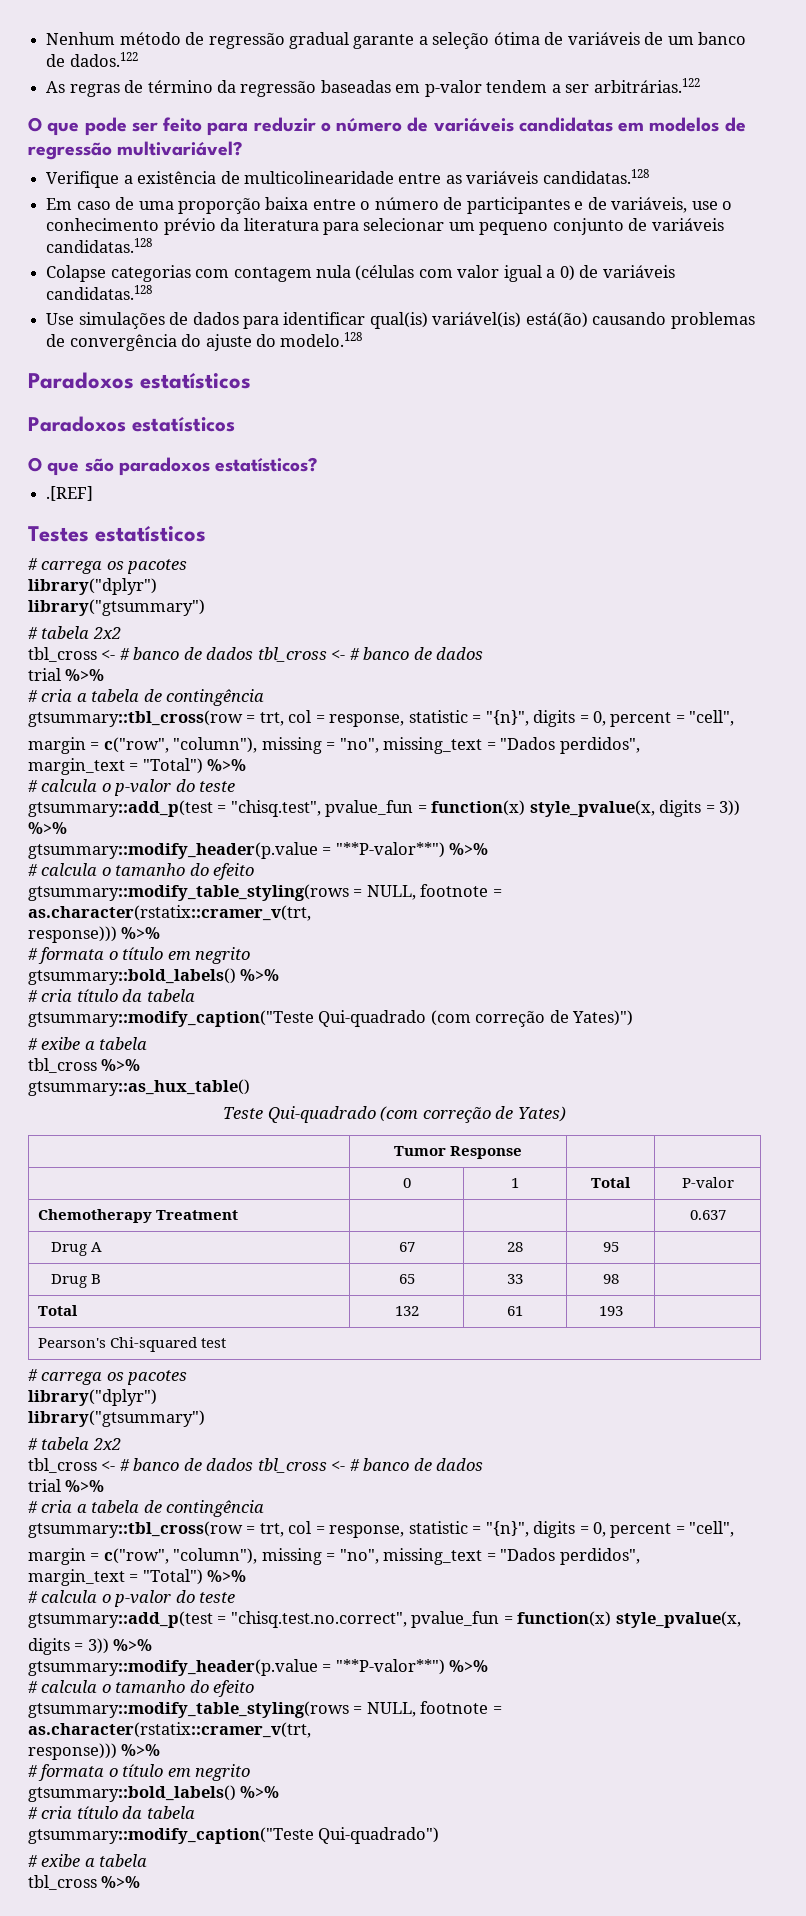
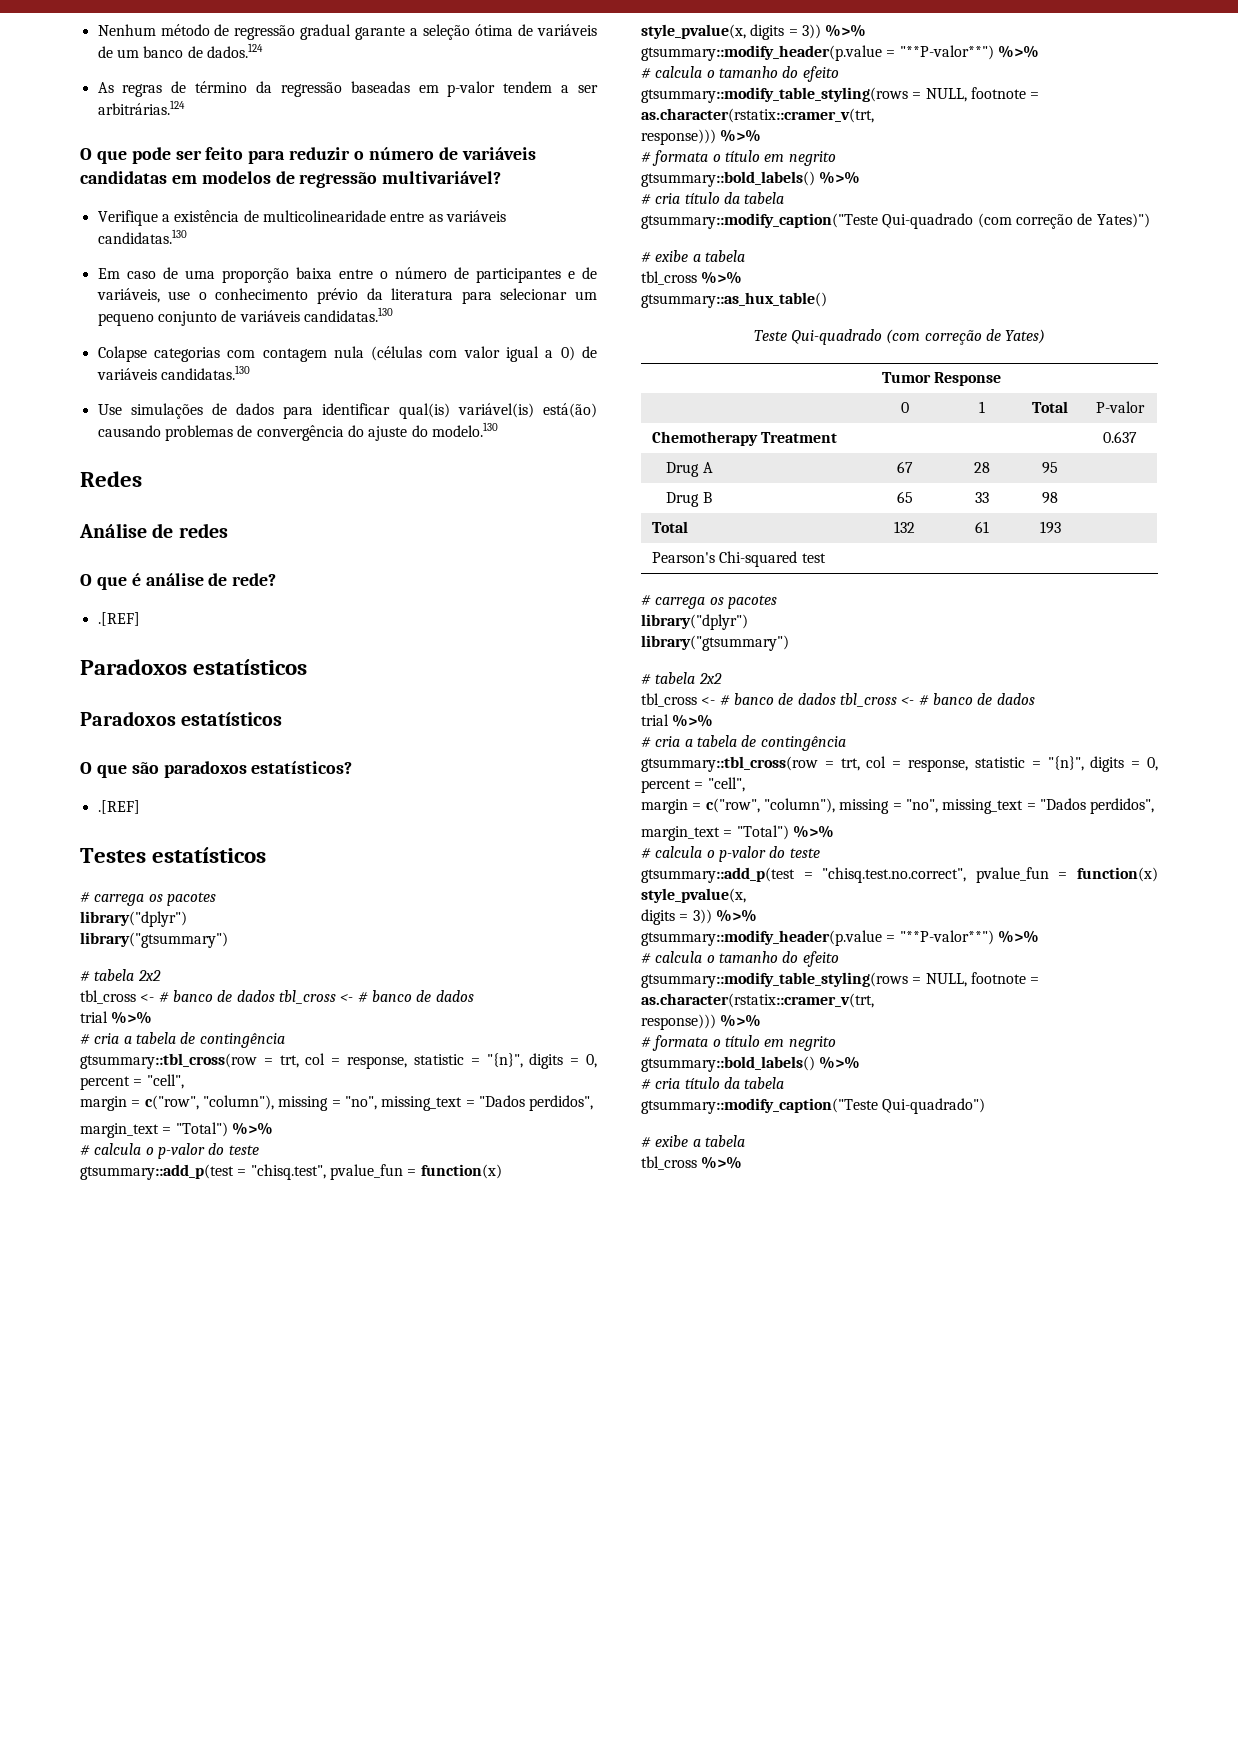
- Nenhum método de regressão gradual garante a seleção ótima de variáveis de um banco de dados.122
+ Nenhum método de regressão gradual garante a seleção ótima de variáveis de um banco de dados.124
- As regras de término da regressão baseadas em p-valor tendem a ser arbitrárias.122
+ As regras de término da regressão baseadas em p-valor tendem a ser arbitrárias.124
- Verifique a existência de multicolinearidade entre as variáveis candidatas.128
+ Verifique a existência de multicolinearidade entre as variáveis candidatas.130
- Em caso de uma proporção baixa entre o número de participantes e de variáveis, use o conhecimento prévio da literatura para selecionar um pequeno conjunto de variáveis candidatas.128
+ Em caso de uma proporção baixa entre o número de participantes e de variáveis, use o conhecimento prévio da literatura para selecionar um pequeno conjunto de variáveis candidatas.130
- Colapse categorias com contagem nula (células com valor igual a 0) de variáveis candidatas.128
+ Colapse categorias com contagem nula (células com valor igual a 0) de variáveis candidatas.130
- Use simulações de dados para identificar qual(is) variável(is) está(ão) causando problemas de convergência do ajuste do modelo.128
+ Use simulações de dados para identificar qual(is) variável(is) está(ão) causando problemas de convergência do ajuste do modelo.130
+ Redes
+ Análise de redes
+ O que é análise de rede?
+ .[REF]

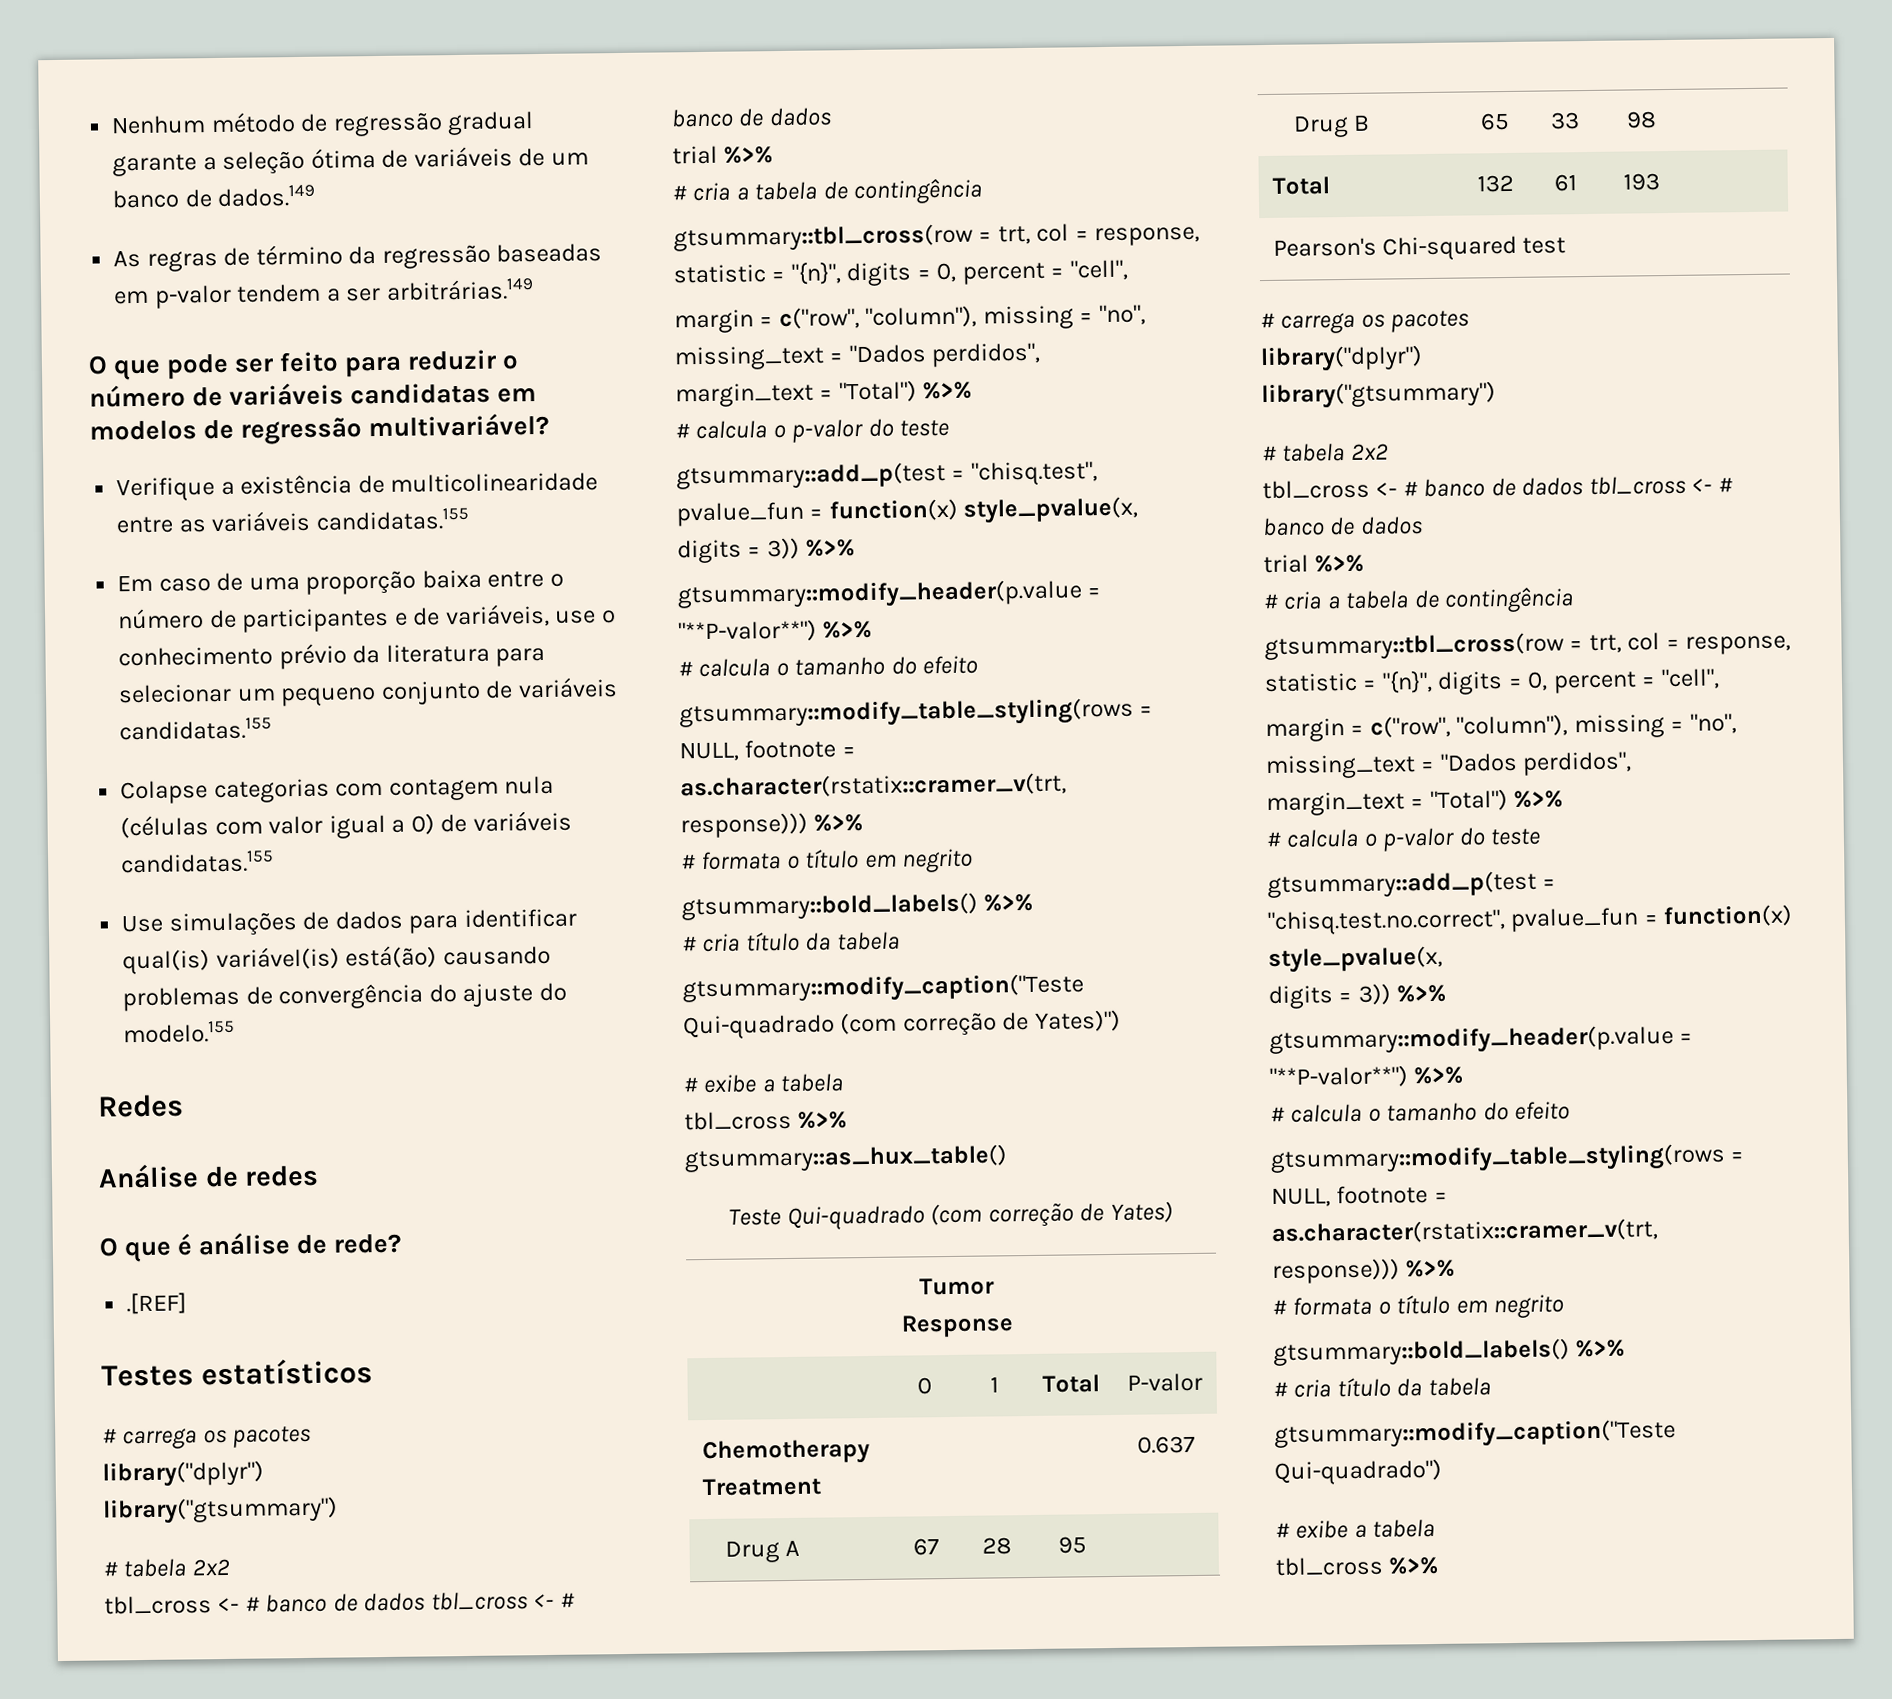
- Nenhum método de regressão gradual garante a seleção ótima de variáveis de um banco de dados.124
+ Nenhum método de regressão gradual garante a seleção ótima de variáveis de um banco de dados.149
- As regras de término da regressão baseadas em p-valor tendem a ser arbitrárias.124
+ As regras de término da regressão baseadas em p-valor tendem a ser arbitrárias.149
- Verifique a existência de multicolinearidade entre as variáveis candidatas.130
+ Verifique a existência de multicolinearidade entre as variáveis candidatas.155
- Em caso de uma proporção baixa entre o número de participantes e de variáveis, use o conhecimento prévio da literatura para selecionar um pequeno conjunto de variáveis candidatas.130
+ Em caso de uma proporção baixa entre o número de participantes e de variáveis, use o conhecimento prévio da literatura para selecionar um pequeno conjunto de variáveis candidatas.155
- Colapse categorias com contagem nula (células com valor igual a 0) de variáveis candidatas.130
+ Colapse categorias com contagem nula (células com valor igual a 0) de variáveis candidatas.155
- Use simulações de dados para identificar qual(is) variável(is) está(ão) causando problemas de convergência do ajuste do modelo.130
+ Use simulações de dados para identificar qual(is) variável(is) está(ão) causando problemas de convergência do ajuste do modelo.155
  O que é análise de rede?
- .[REF]
- Paradoxos estatísticos
- Paradoxos estatísticos
- O que são paradoxos estatísticos?

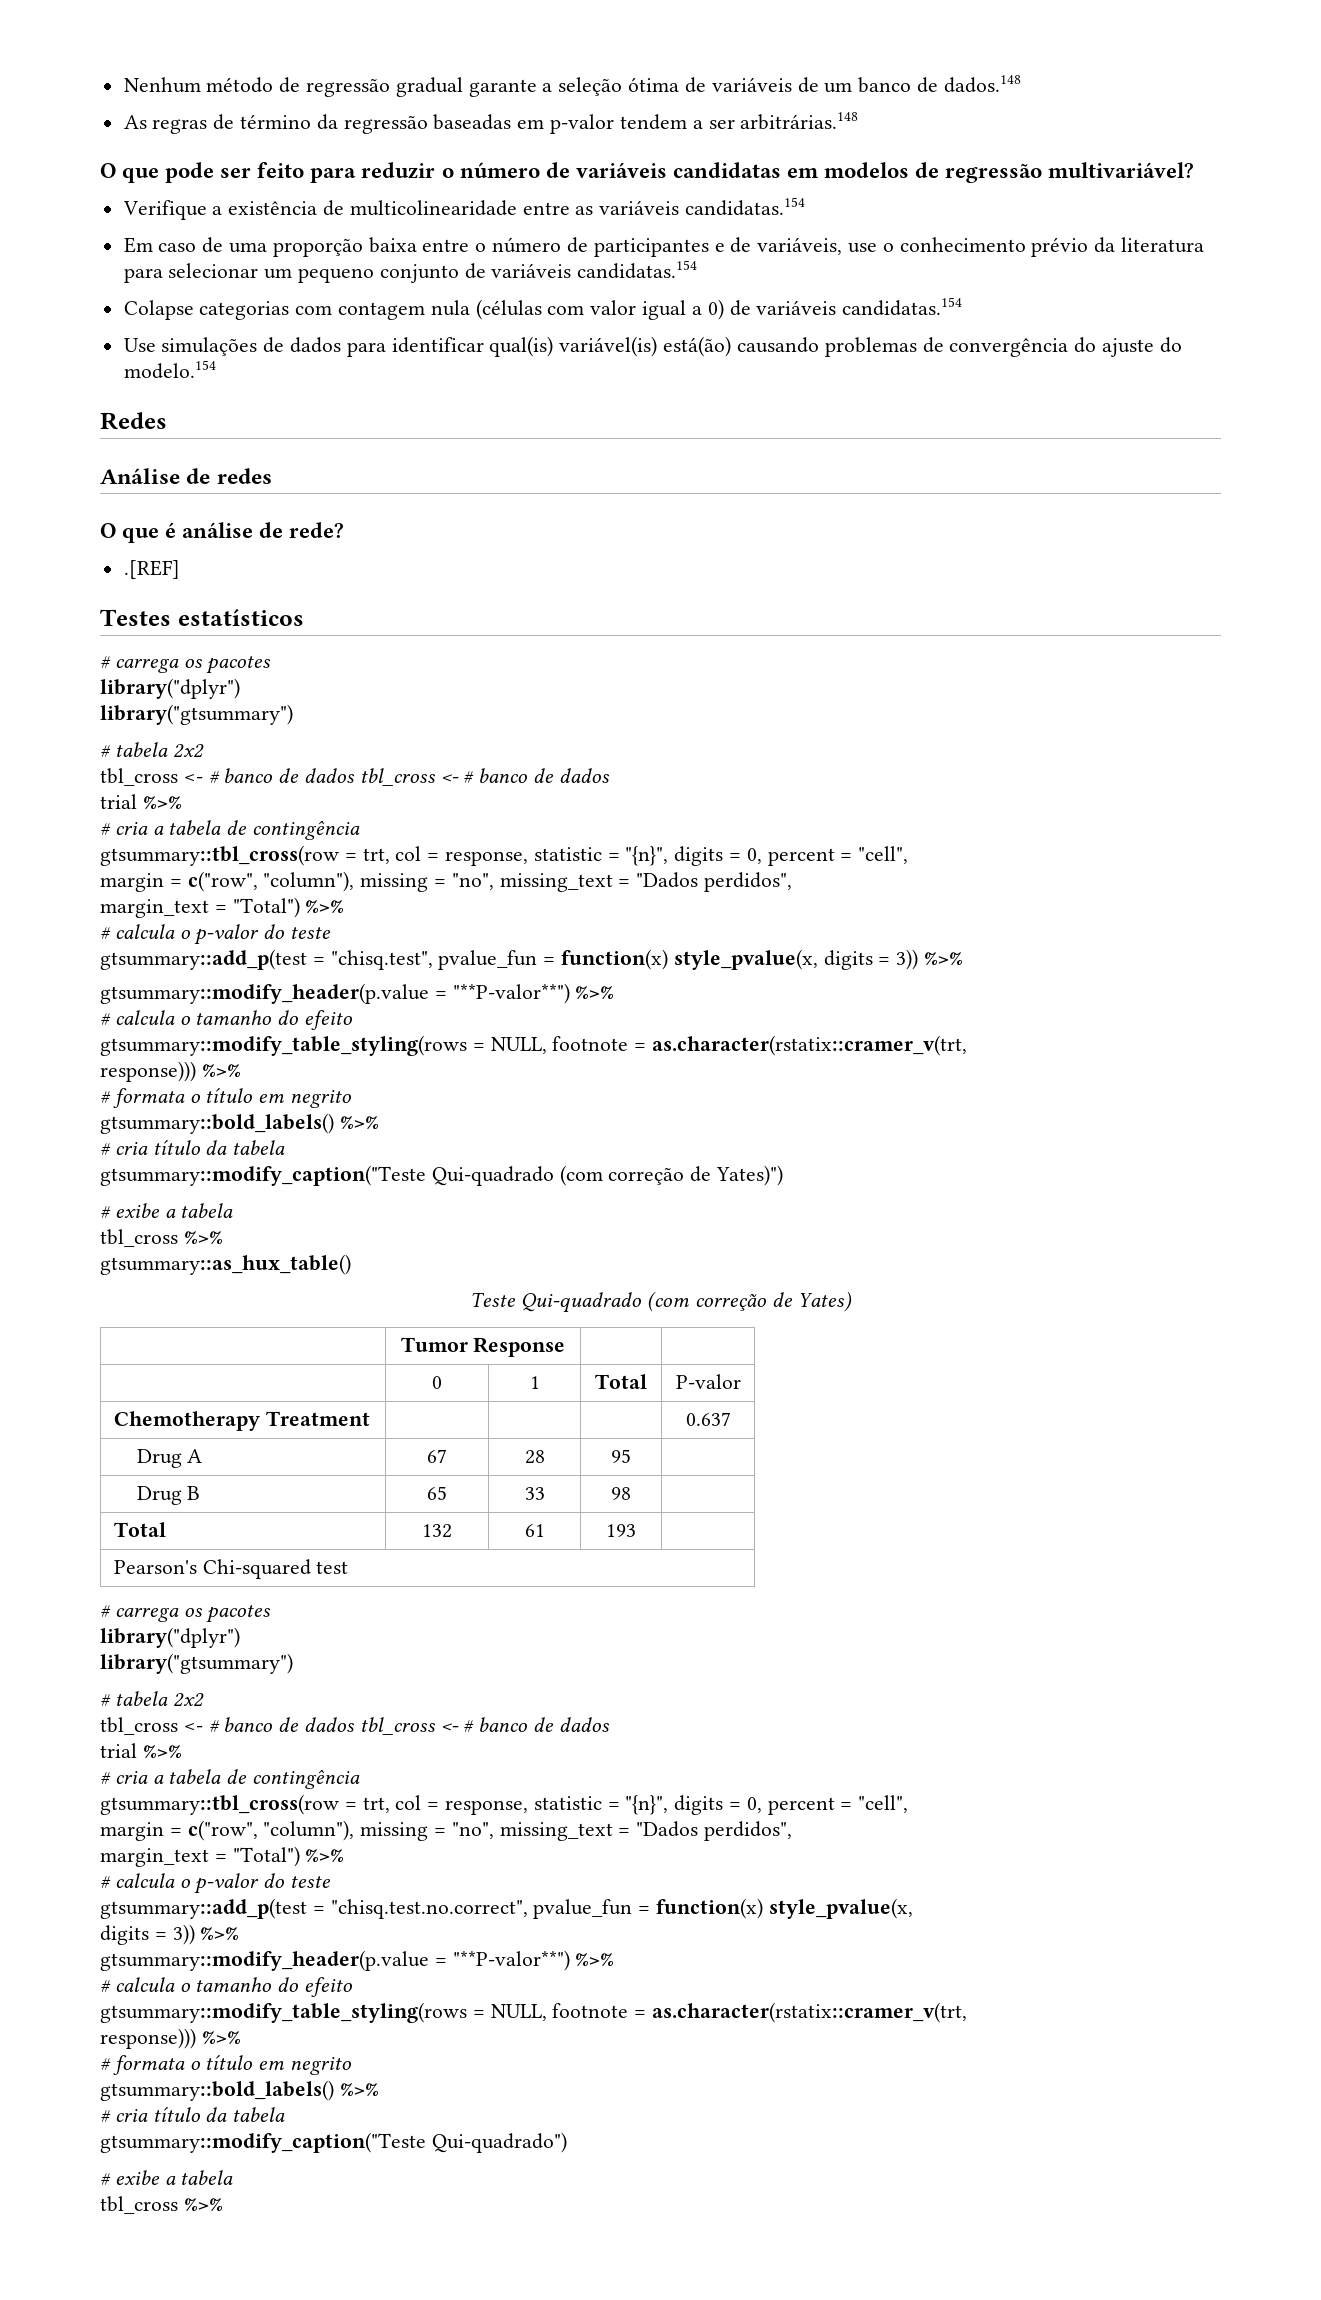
- Nenhum método de regressão gradual garante a seleção ótima de variáveis de um banco de dados.149
+ Nenhum método de regressão gradual garante a seleção ótima de variáveis de um banco de dados.148
- As regras de término da regressão baseadas em p-valor tendem a ser arbitrárias.149
+ As regras de término da regressão baseadas em p-valor tendem a ser arbitrárias.148
- Verifique a existência de multicolinearidade entre as variáveis candidatas.155
+ Verifique a existência de multicolinearidade entre as variáveis candidatas.154
- Em caso de uma proporção baixa entre o número de participantes e de variáveis, use o conhecimento prévio da literatura para selecionar um pequeno conjunto de variáveis candidatas.155
+ Em caso de uma proporção baixa entre o número de participantes e de variáveis, use o conhecimento prévio da literatura para selecionar um pequeno conjunto de variáveis candidatas.154
- Colapse categorias com contagem nula (células com valor igual a 0) de variáveis candidatas.155
+ Colapse categorias com contagem nula (células com valor igual a 0) de variáveis candidatas.154
- Use simulações de dados para identificar qual(is) variável(is) está(ão) causando problemas de convergência do ajuste do modelo.155
+ Use simulações de dados para identificar qual(is) variável(is) está(ão) causando problemas de convergência do ajuste do modelo.154

